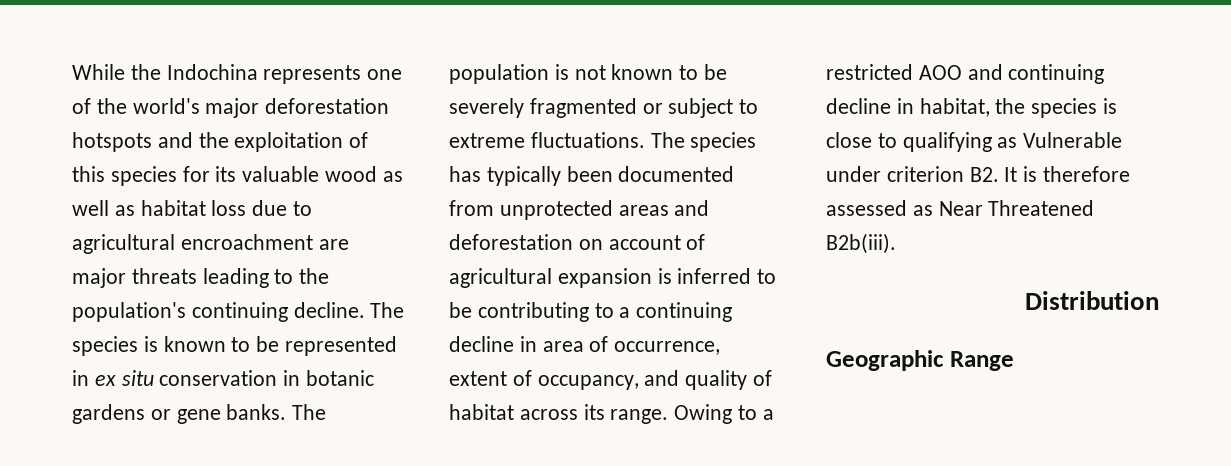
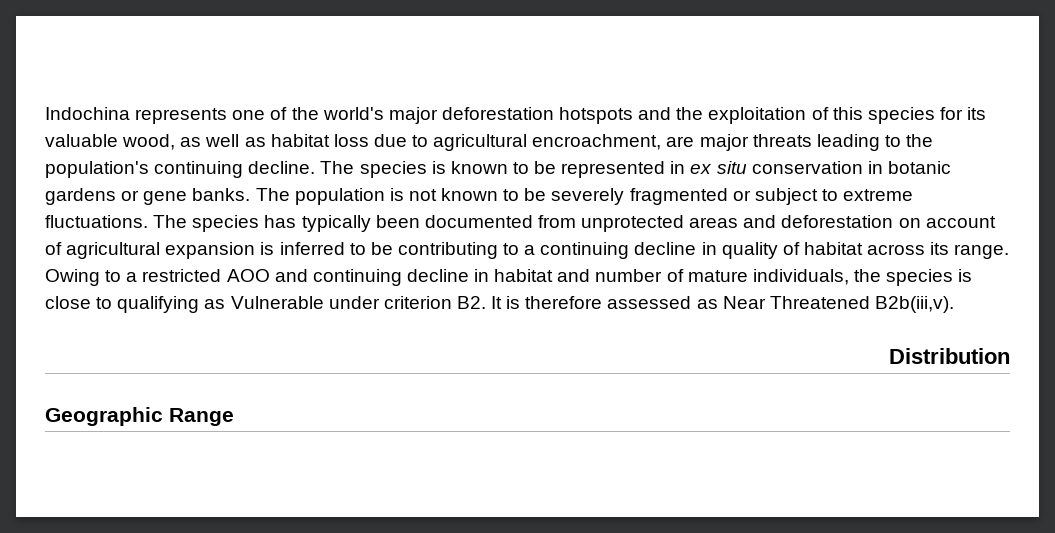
- While the Indochina represents one of the world's major deforestation hotspots and the exploitation of this species for its valuable wood as well as habitat loss due to agricultural encroachment are major threats leading to the population's continuing decline.
+ Indochina represents one of the world's major deforestation hotspots and the exploitation of this species for its valuable wood, as well as habitat loss due to agricultural encroachment, are major threats leading to the population's continuing decline.
- The species has typically been documented from unprotected areas and deforestation on account of agricultural expansion is inferred to be contributing to a continuing decline in area of occurrence, extent of occupancy, and quality of habitat across its range.
+ The species has typically been documented from unprotected areas and deforestation on account of agricultural expansion is inferred to be contributing to a continuing decline in quality of habitat across its range.
- Owing to a restricted AOO and continuing decline in habitat, the species is close to qualifying as Vulnerable under criterion B2. It is therefore assessed as Near Threatened B2b(iii).
+ Owing to a restricted AOO and continuing decline in habitat and number of mature individuals, the species is close to qualifying as Vulnerable under criterion B2. It is therefore assessed as Near Threatened B2b(iii,v).

